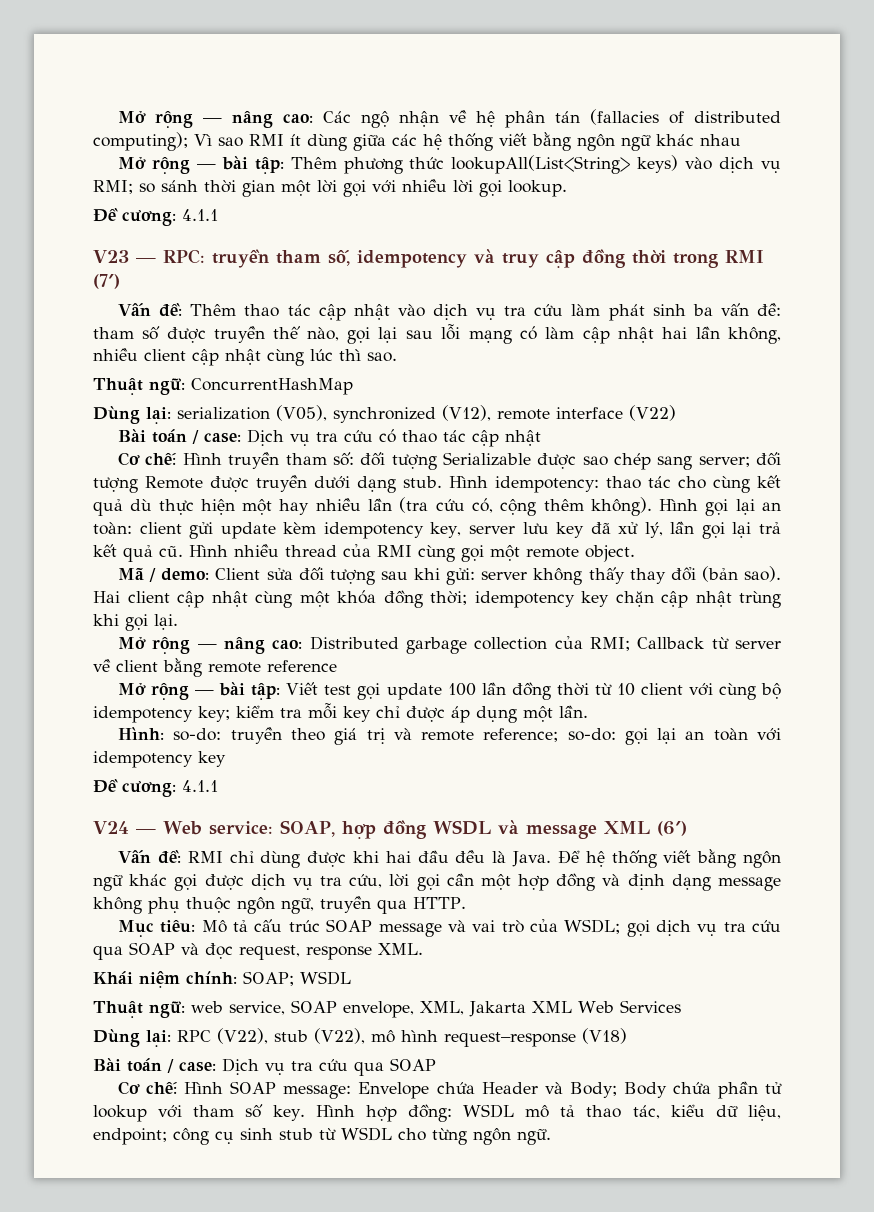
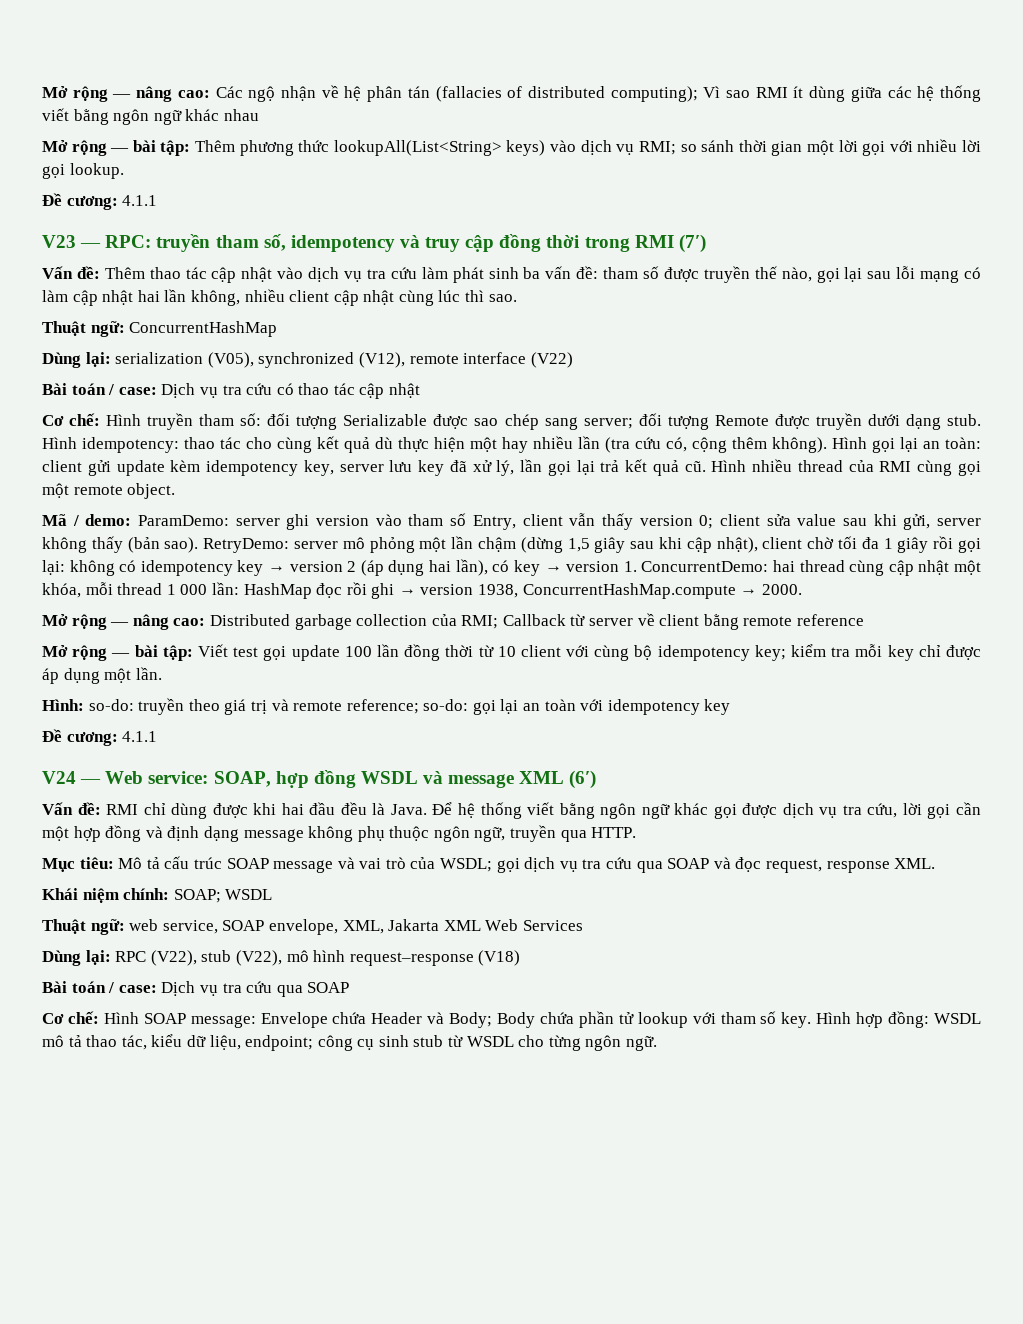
- Mã / demo: Client sửa đối tượng sau khi gửi: server không thấy thay đổi (bản sao). Hai client cập nhật cùng một khóa đồng thời; idempotency key chặn cập nhật trùng khi gọi lại.
+ Mã / demo: ParamDemo: server ghi version vào tham số Entry, client vẫn thấy version 0; client sửa value sau khi gửi, server không thấy (bản sao). RetryDemo: server mô phỏng một lần chậm (dừng 1,5 giây sau khi cập nhật), client chờ tối đa 1 giây rồi gọi lại: không có idempotency key → version 2 (áp dụng hai lần), có key → version 1. ConcurrentDemo: hai thread cùng cập nhật một khóa, mỗi thread 1 000 lần: HashMap đọc rồi ghi → version 1938, ConcurrentHashMap.compute → 2000.

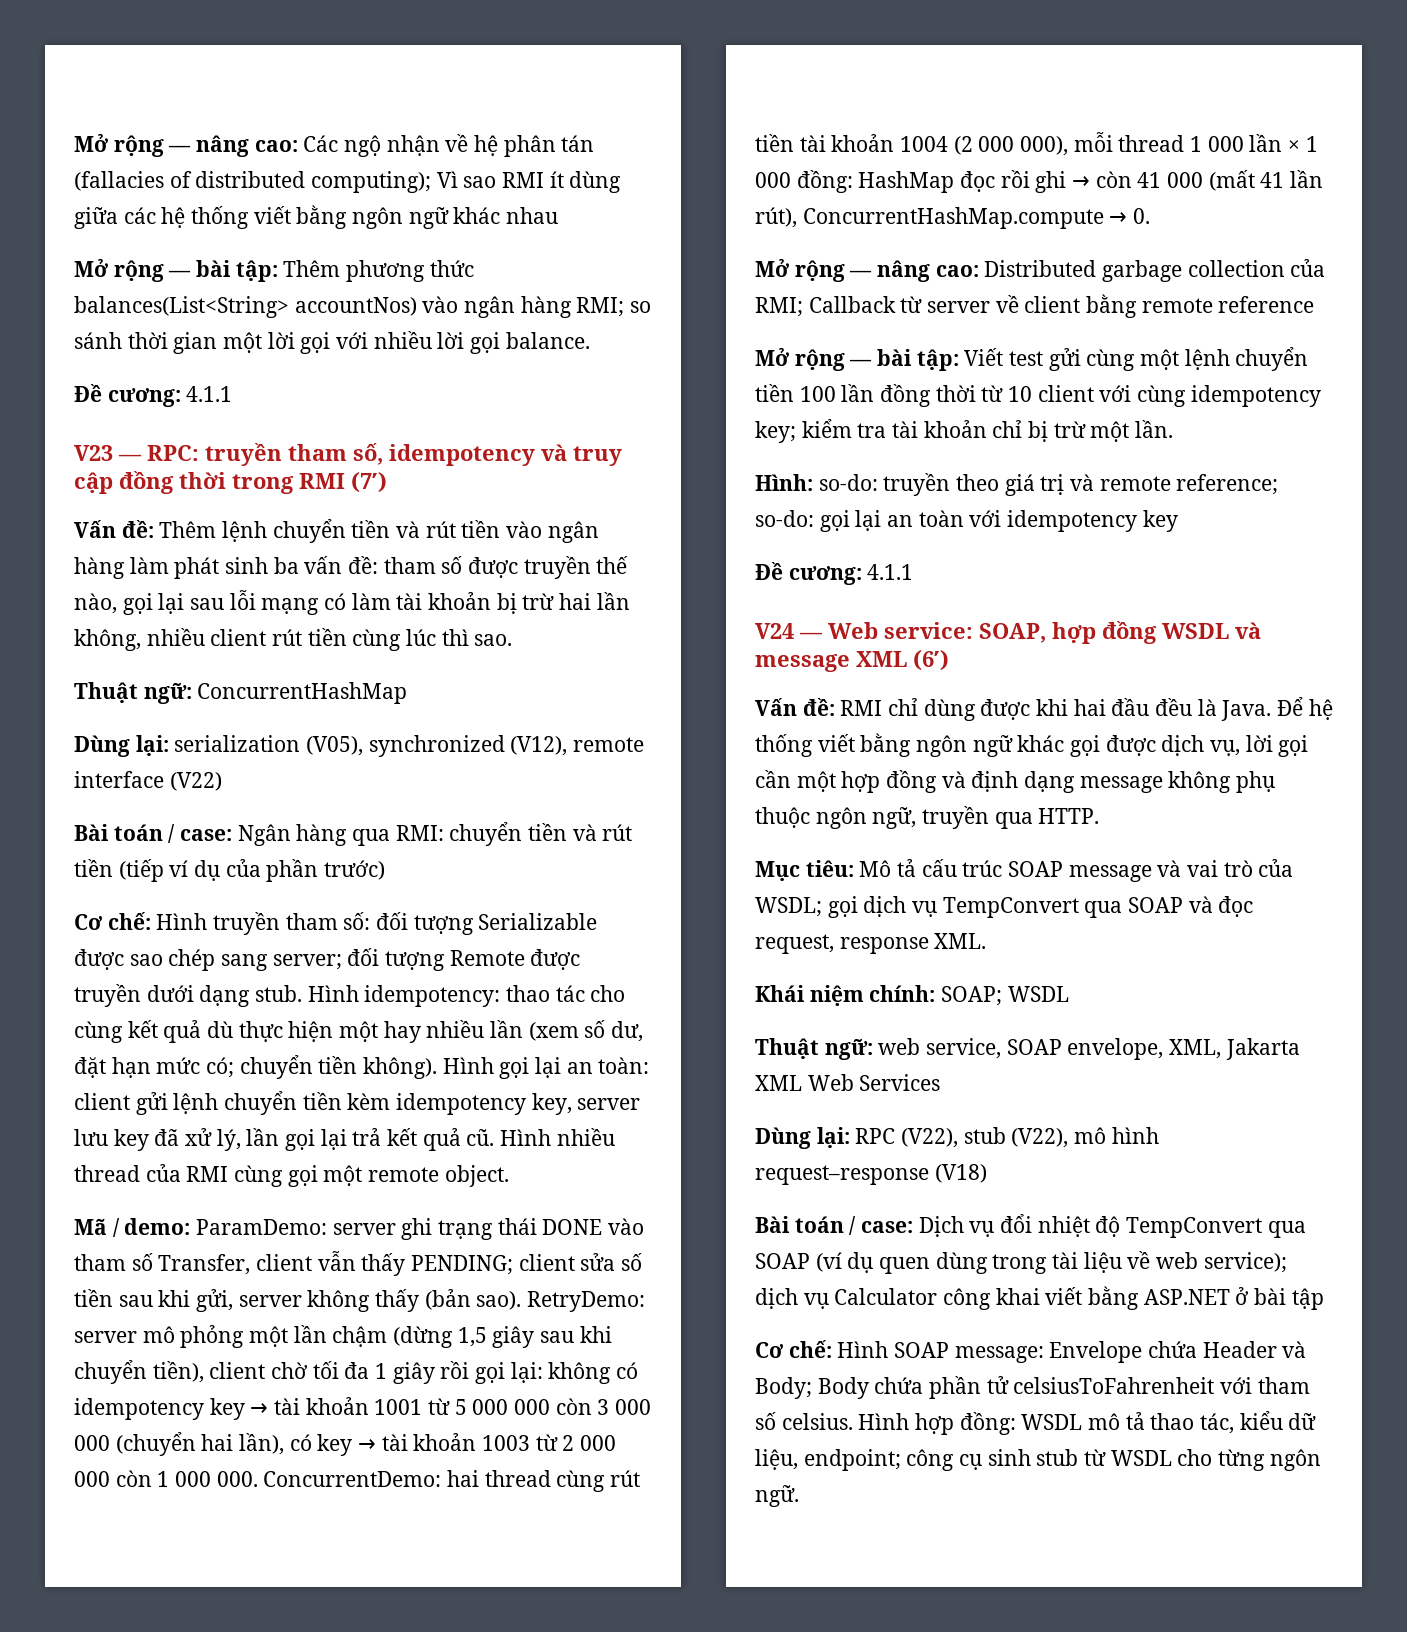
- Mở rộng — bài tập: Thêm phương thức lookupAll(List<String> keys) vào dịch vụ RMI; so sánh thời gian một lời gọi với nhiều lời gọi lookup.
+ Mở rộng — bài tập: Thêm phương thức balances(List<String> accountNos) vào ngân hàng RMI; so sánh thời gian một lời gọi với nhiều lời gọi balance.
- Vấn đề: Thêm thao tác cập nhật vào dịch vụ tra cứu làm phát sinh ba vấn đề: tham số được truyền thế nào, gọi lại sau lỗi mạng có làm cập nhật hai lần không, nhiều client cập nhật cùng lúc thì sao.
+ Vấn đề: Thêm lệnh chuyển tiền và rút tiền vào ngân hàng làm phát sinh ba vấn đề: tham số được truyền thế nào, gọi lại sau lỗi mạng có làm tài khoản bị trừ hai lần không, nhiều client rút tiền cùng lúc thì sao.
- Bài toán / case: Dịch vụ tra cứu có thao tác cập nhật
+ Bài toán / case: Ngân hàng qua RMI: chuyển tiền và rút tiền (tiếp ví dụ của phần trước)
- Hình idempotency: thao tác cho cùng kết quả dù thực hiện một hay nhiều lần (tra cứu có, cộng thêm không).
+ Hình idempotency: thao tác cho cùng kết quả dù thực hiện một hay nhiều lần (xem số dư, đặt hạn mức có; chuyển tiền không).
- Hình gọi lại an toàn: client gửi update kèm idempotency key, server lưu key đã xử lý, lần gọi lại trả kết quả cũ.
+ Hình gọi lại an toàn: client gửi lệnh chuyển tiền kèm idempotency key, server lưu key đã xử lý, lần gọi lại trả kết quả cũ.
- Mã / demo: ParamDemo: server ghi version vào tham số Entry, client vẫn thấy version 0; client sửa value sau khi gửi, server không thấy (bản sao).
+ Mã / demo: ParamDemo: server ghi trạng thái DONE vào tham số Transfer, client vẫn thấy PENDING; client sửa số tiền sau khi gửi, server không thấy (bản sao).
- RetryDemo: server mô phỏng một lần chậm (dừng 1,5 giây sau khi cập nhật), client chờ tối đa 1 giây rồi gọi lại: không có idempotency key → version 2 (áp dụng hai lần), có key → version 1. ConcurrentDemo: hai thread cùng cập nhật một khóa, mỗi thread 1 000 lần: HashMap đọc rồi ghi → version 1938, ConcurrentHashMap.compute → 2000.
+ RetryDemo: server mô phỏng một lần chậm (dừng 1,5 giây sau khi chuyển tiền), client chờ tối đa 1 giây rồi gọi lại: không có idempotency key → tài khoản 1001 từ 5 000 000 còn 3 000 000 (chuyển hai lần), có key → tài khoản 1003 từ 2 000 000 còn 1 000 000. ConcurrentDemo: hai thread cùng rút tiền tài khoản 1004 (2 000 000), mỗi thread 1 000 lần × 1 000 đồng: HashMap đọc rồi ghi → còn 41 000 (mất 41 lần rút), ConcurrentHashMap.compute → 0.
- Mở rộng — bài tập: Viết test gọi update 100 lần đồng thời từ 10 client với cùng bộ idempotency key; kiểm tra mỗi key chỉ được áp dụng một lần.
+ Mở rộng — bài tập: Viết test gửi cùng một lệnh chuyển tiền 100 lần đồng thời từ 10 client với cùng idempotency key; kiểm tra tài khoản chỉ bị trừ một lần.
- Để hệ thống viết bằng ngôn ngữ khác gọi được dịch vụ tra cứu, lời gọi cần một hợp đồng và định dạng message không phụ thuộc ngôn ngữ, truyền qua HTTP.
+ Để hệ thống viết bằng ngôn ngữ khác gọi được dịch vụ, lời gọi cần một hợp đồng và định dạng message không phụ thuộc ngôn ngữ, truyền qua HTTP.
- Mục tiêu: Mô tả cấu trúc SOAP message và vai trò của WSDL; gọi dịch vụ tra cứu qua SOAP và đọc request, response XML.
+ Mục tiêu: Mô tả cấu trúc SOAP message và vai trò của WSDL; gọi dịch vụ TempConvert qua SOAP và đọc request, response XML.
- Bài toán / case: Dịch vụ tra cứu qua SOAP
+ Bài toán / case: Dịch vụ đổi nhiệt độ TempConvert qua SOAP (ví dụ quen dùng trong tài liệu về web service); dịch vụ Calculator công khai viết bằng ASP.NET ở bài tập
- Cơ chế: Hình SOAP message: Envelope chứa Header và Body; Body chứa phần tử lookup với tham số key.
+ Cơ chế: Hình SOAP message: Envelope chứa Header và Body; Body chứa phần tử celsiusToFahrenheit với tham số celsius.

